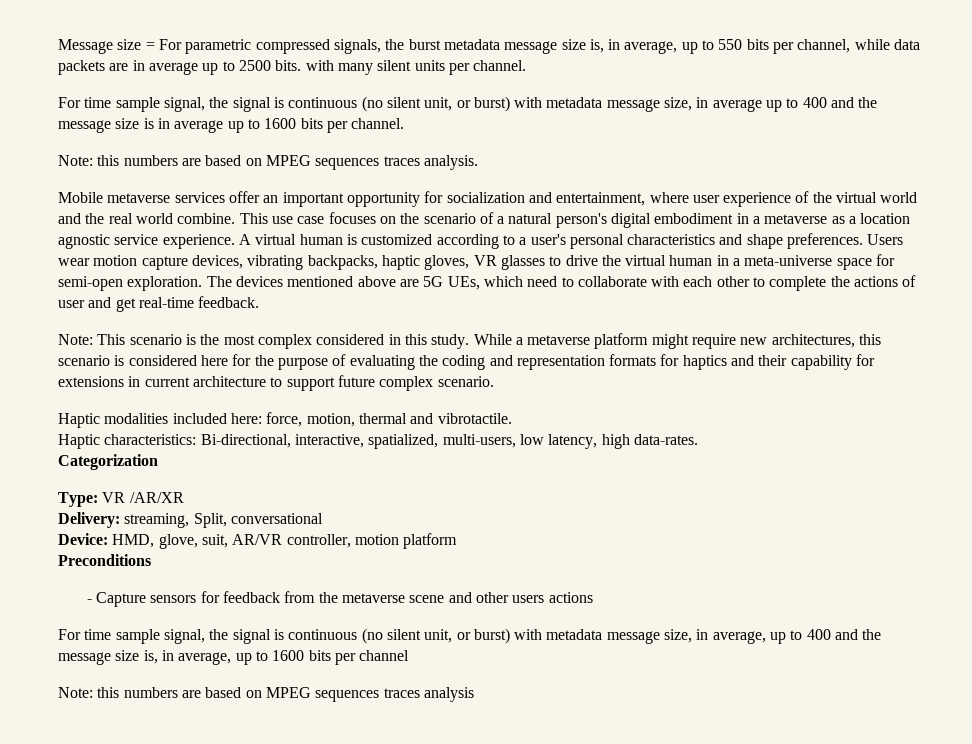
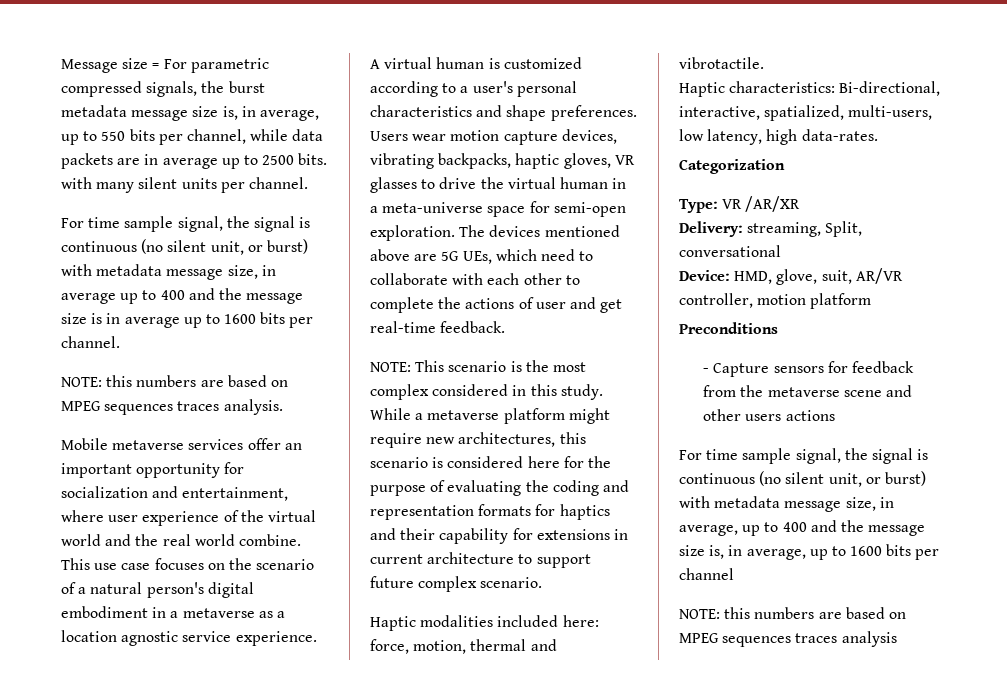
- Note: this numbers are based on MPEG sequences traces analysis.
+ NOTE: this numbers are based on MPEG sequences traces analysis.
- Note: This scenario is the most complex considered in this study.
+ NOTE: This scenario is the most complex considered in this study.
- Note: this numbers are based on MPEG sequences traces analysis
+ NOTE: this numbers are based on MPEG sequences traces analysis

